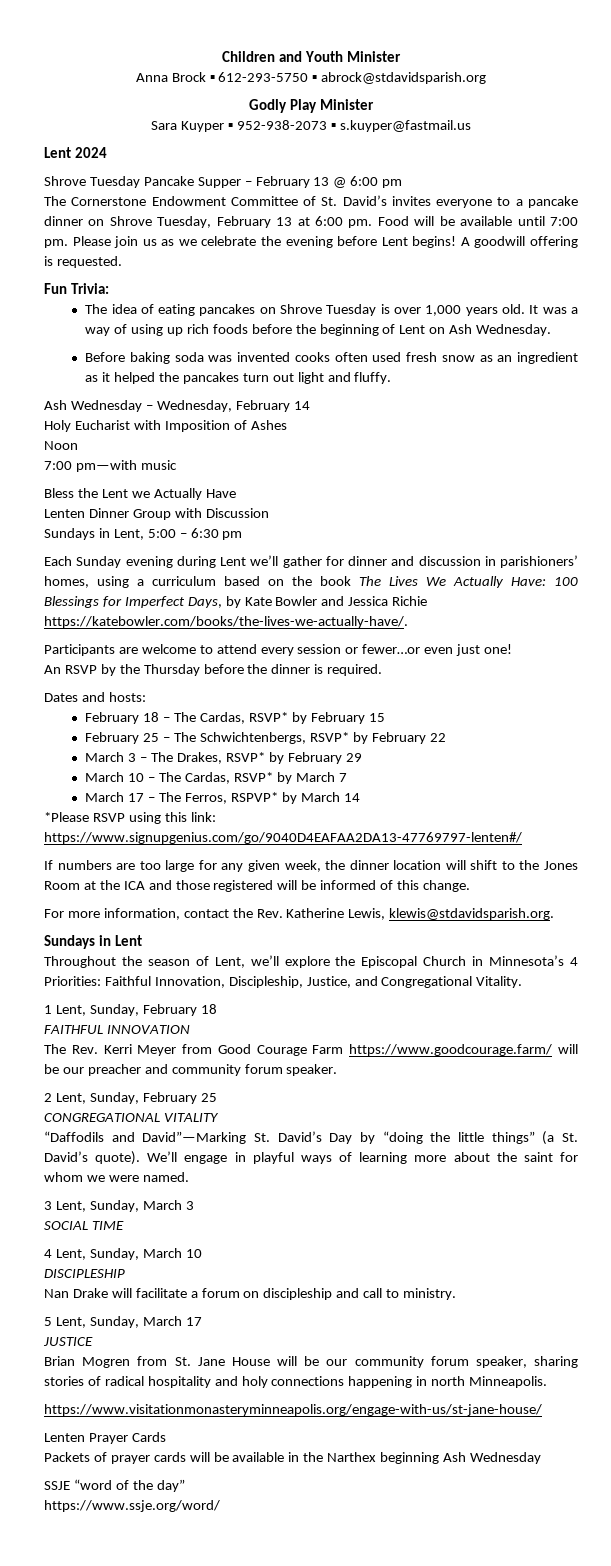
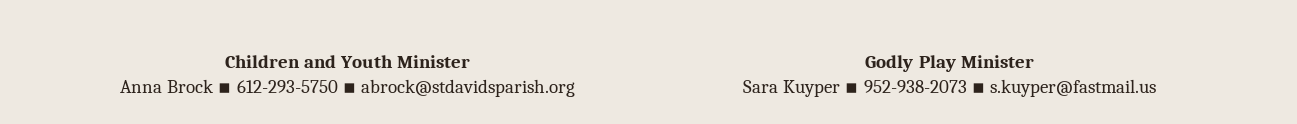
- Lent 2024
- Shrove Tuesday Pancake Supper – February 13 @ 6:00 pm
- The Cornerstone Endowment Committee of St. David’s invites everyone to a pancake dinner on Shrove Tuesday, February 13 at 6:00 pm. Food will be available until 7:00 pm. Please join us as we celebrate the evening before Lent begins! A goodwill offering is requested.
- Fun Trivia:
- The idea of eating pancakes on Shrove Tuesday is over 1,000 years old. It was a way of using up rich foods before the beginning of Lent on Ash Wednesday.
- Before baking soda was invented cooks often used fresh snow as an ingredient as it helped the pancakes turn out light and fluffy.
- Ash Wednesday – Wednesday, February 14
- Holy Eucharist with Imposition of Ashes
- Noon
- 7:00 pm—with music
- Bless the Lent we Actually Have
- Lenten Dinner Group with Discussion
- Sundays in Lent, 5:00 – 6:30 pm
- Each Sunday evening during Lent we’ll gather for dinner and discussion in parishioners’ homes, using a curriculum based on the book The Lives We Actually Have: 100 Blessings for Imperfect Days, by Kate Bowler and Jessica Richie https://katebowler.com/books/the-lives-we-actually-have/.
- Participants are welcome to attend every session or fewer…or even just one!
- An RSVP by the Thursday before the dinner is required.
- Dates and hosts:
- February 18 – The Cardas, RSVP* by February 15
- February 25 – The Schwichtenbergs, RSVP* by February 22
- March 3 – The Drakes, RSVP* by February 29
- March 10 – The Cardas, RSVP* by March 7
- March 17 – The Ferros, RSPVP* by March 14
- *Please RSVP using this link: https://www.signupgenius.com/go/9040D4EAFAA2DA13-47769797-lenten#/
- If numbers are too large for any given week, the dinner location will shift to the Jones Room at the ICA and those registered will be informed of this change.
- For more information, contact the Rev. Katherine Lewis, klewis@stdavidsparish.org.
- Sundays in Lent
- Throughout the season of Lent, we’ll explore the Episcopal Church in Minnesota’s 4 Priorities: Faithful Innovation, Discipleship, Justice, and Congregational Vitality.
- 1 Lent, Sunday, February 18
- FAITHFUL INNOVATION
- The Rev. Kerri Meyer from Good Courage Farm https://www.goodcourage.farm/ will be our preacher and community forum speaker.
- 2 Lent, Sunday, February 25
- CONGREGATIONAL VITALITY
- “Daffodils and David”—Marking St. David’s Day by “doing the little things” (a St. David’s quote). We’ll engage in playful ways of learning more about the saint for whom we were named.
- 3 Lent, Sunday, March 3
- SOCIAL TIME
- 4 Lent, Sunday, March 10
- DISCIPLESHIP
- Nan Drake will facilitate a forum on discipleship and call to ministry.
- 5 Lent, Sunday, March 17
- JUSTICE
- Brian Mogren from St. Jane House will be our community forum speaker, sharing stories of radical hospitality and holy connections happening in north Minneapolis.
- https://www.visitationmonasteryminneapolis.org/engage-with-us/st-jane-house/
- Lenten Prayer Cards
- Packets of prayer cards will be available in the Narthex beginning Ash Wednesday
- SSJE “word of the day”
- https://www.ssje.org/word/

